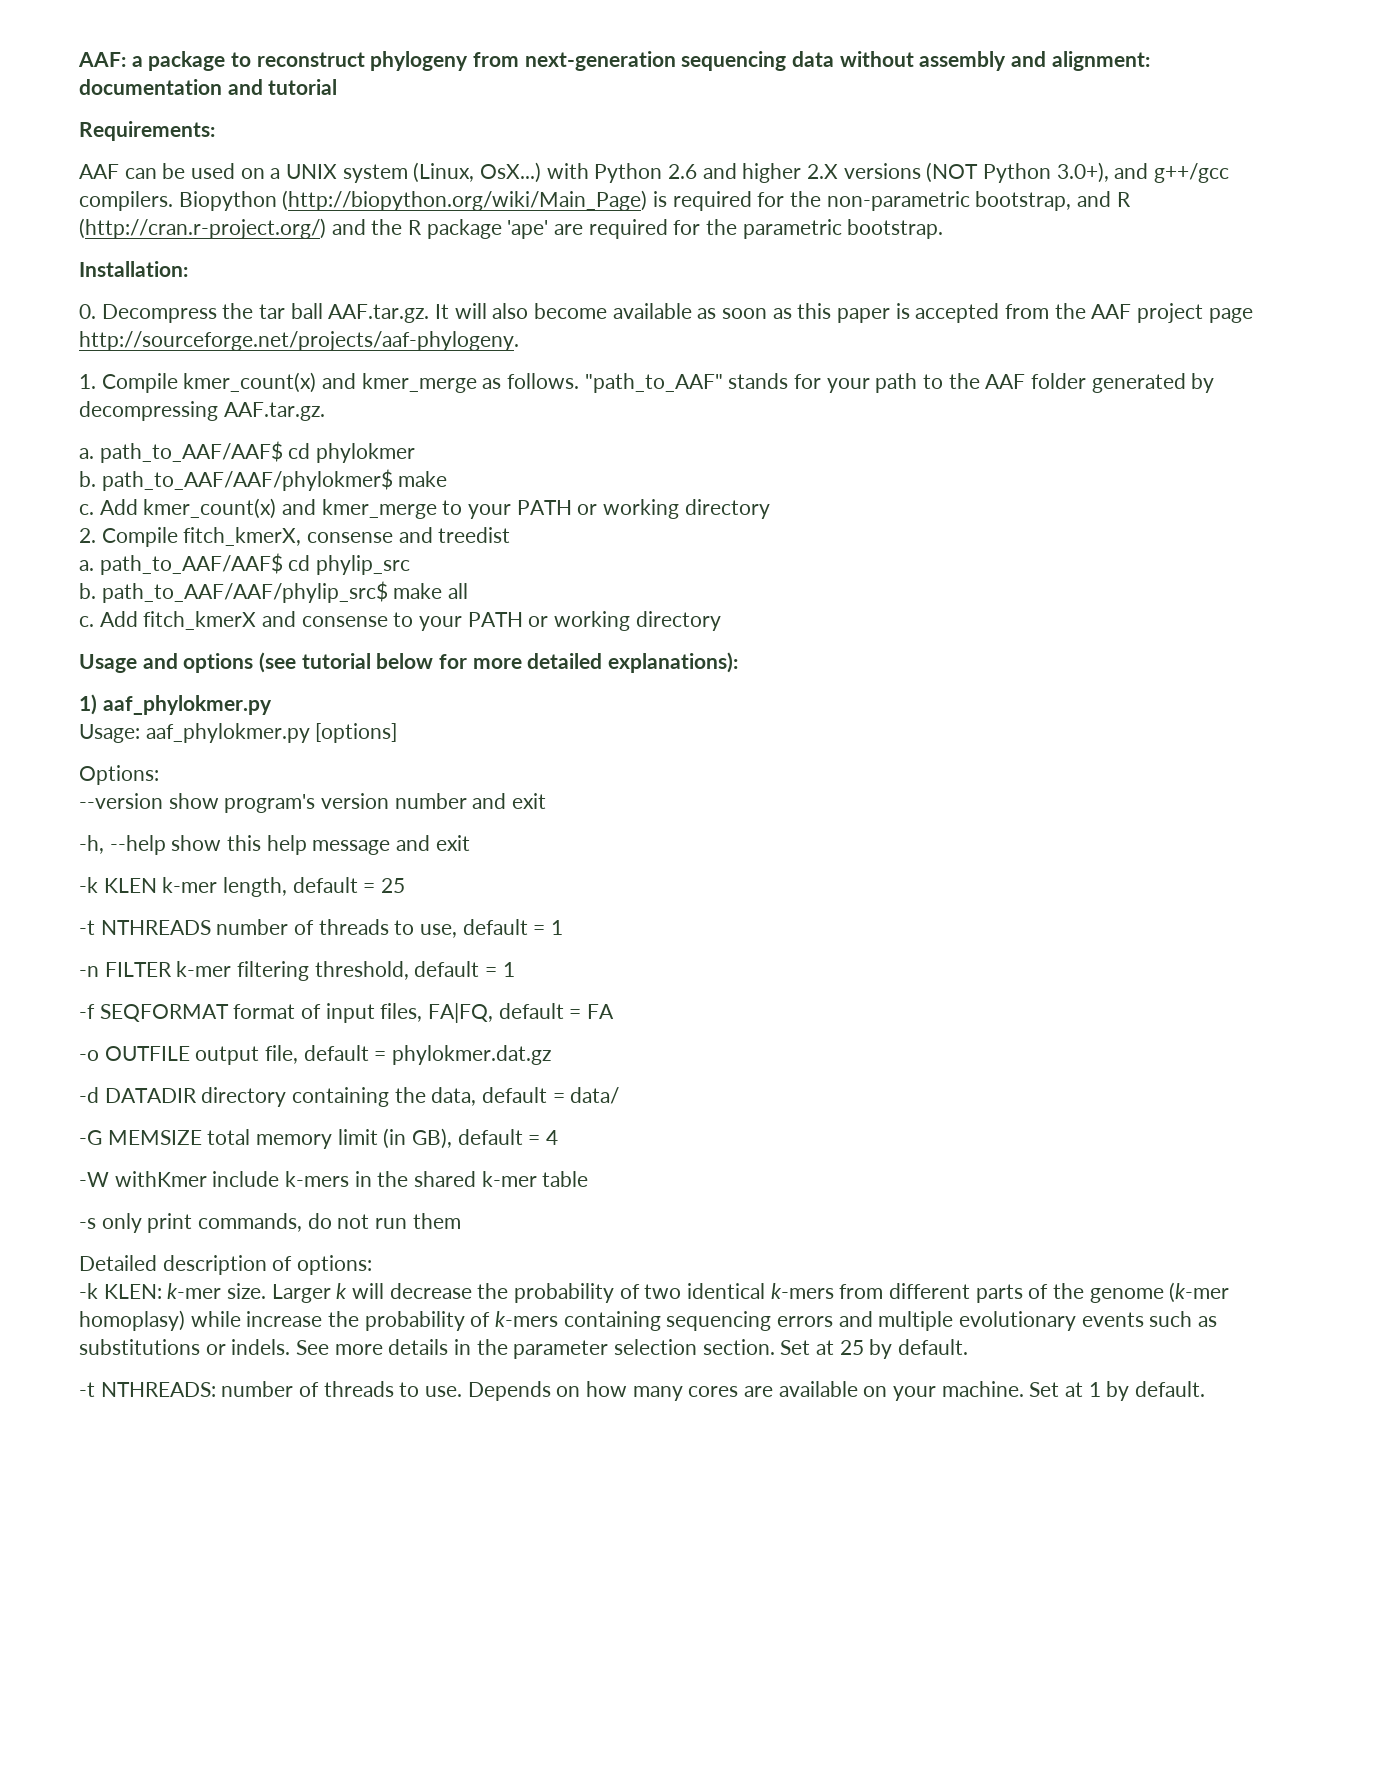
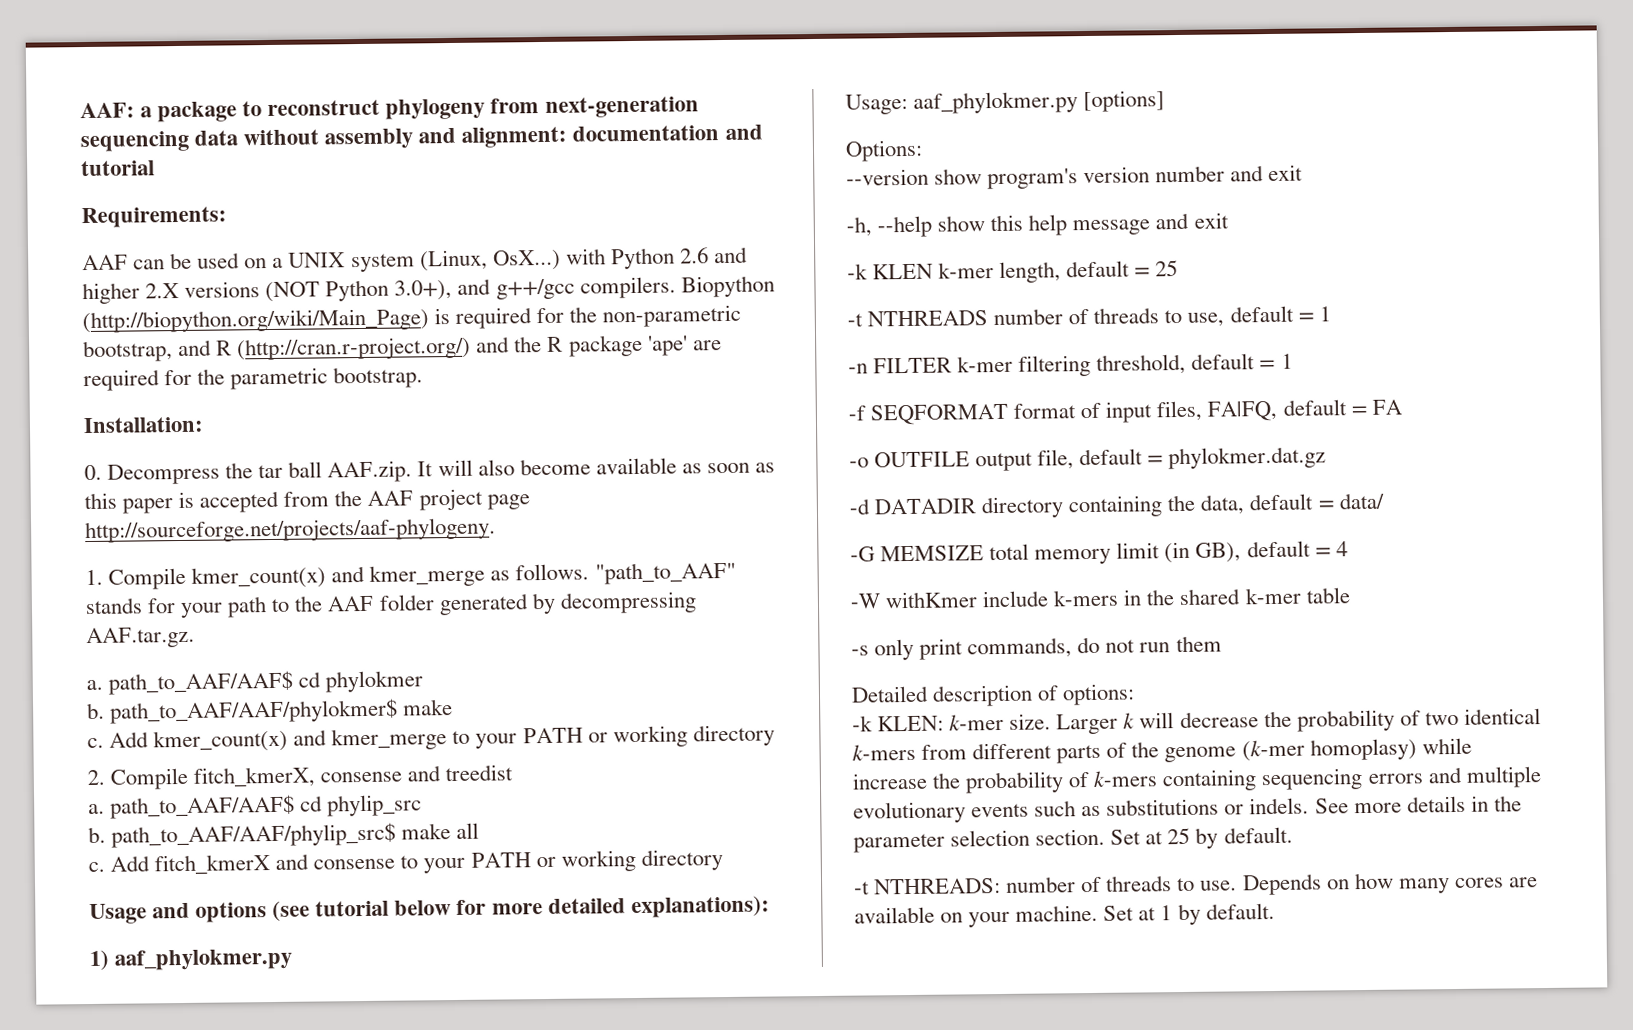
- 0. Decompress the tar ball AAF.tar.gz. It will also become available as soon as this paper is accepted from the AAF project page http://sourceforge.net/projects/aaf-phylogeny.
+ 0. Decompress the tar ball AAF.zip. It will also become available as soon as this paper is accepted from the AAF project page http://sourceforge.net/projects/aaf-phylogeny.

